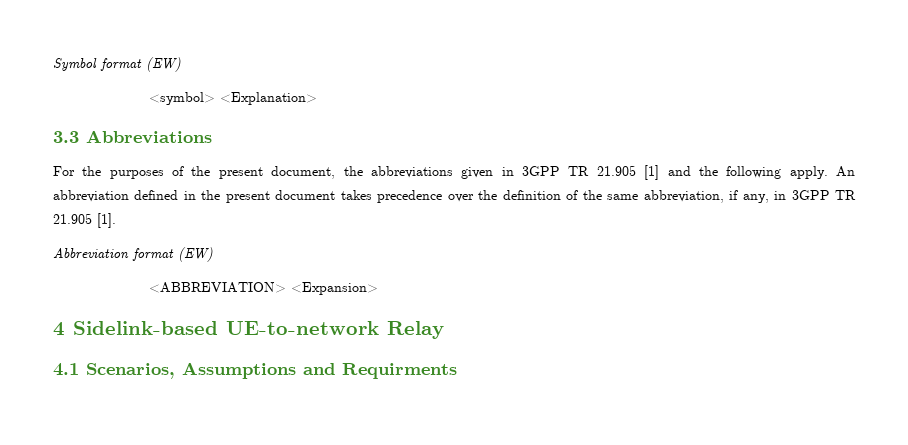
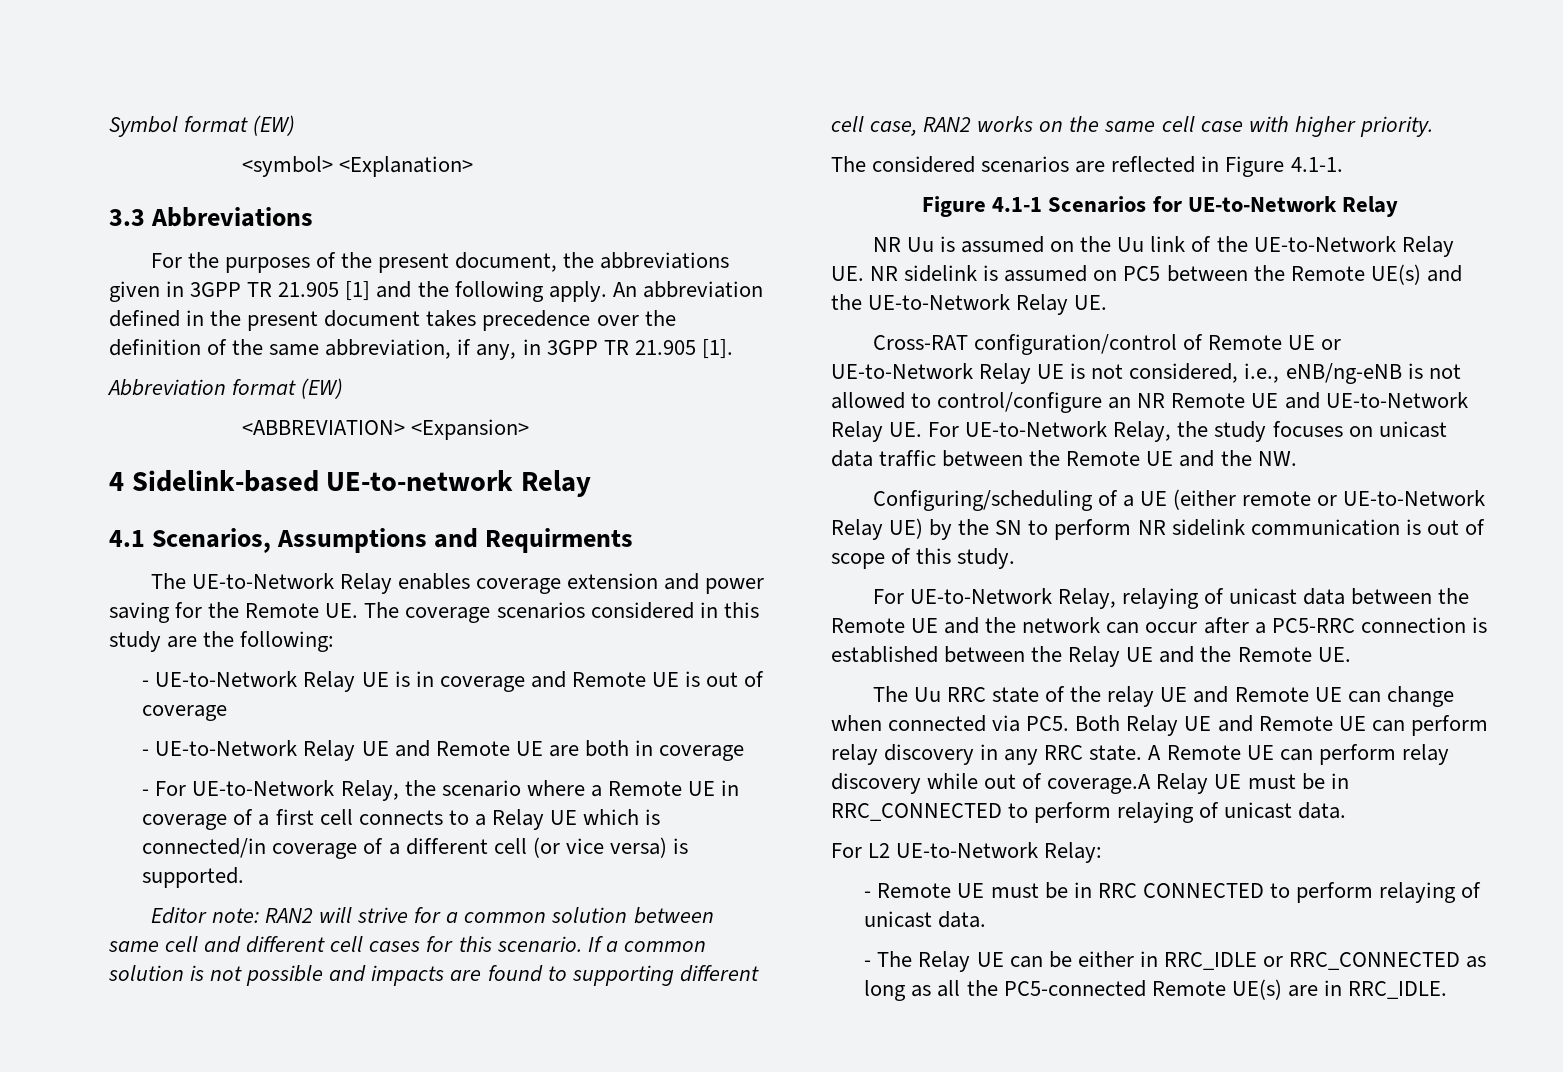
+ The UE-to-Network Relay enables coverage extension and power saving for the Remote UE. The coverage scenarios considered in this study are the following:
+ - UE-to-Network Relay UE is in coverage and Remote UE is out of coverage
+ - UE-to-Network Relay UE and Remote UE are both in coverage
+ - For UE-to-Network Relay, the scenario where a Remote UE in coverage of a first cell connects to a Relay UE which is connected/in coverage of a different cell (or vice versa) is supported.
+ Editor note: RAN2 will strive for a common solution between same cell and different cell cases for this scenario. If a common solution is not possible and impacts are found to supporting different cell case, RAN2 works on the same cell case with higher priority.
+ The considered scenarios are reflected in Figure 4.1-1.
+ Figure 4.1-1 Scenarios for UE-to-Network Relay
+ NR Uu is assumed on the Uu link of the UE-to-Network Relay UE. NR sidelink is assumed on PC5 between the Remote UE(s) and the UE-to-Network Relay UE.
+ Cross-RAT configuration/control of Remote UE or UE-to-Network Relay UE is not considered, i.e., eNB/ng-eNB is not allowed to control/configure an NR Remote UE and UE-to-Network Relay UE. For UE-to-Network Relay, the study focuses on unicast data traffic between the Remote UE and the NW.
+ Configuring/scheduling of a UE (either remote or UE-to-Network Relay UE) by the SN to perform NR sidelink communication is out of scope of this study.
+ For UE-to-Network Relay, relaying of unicast data between the Remote UE and the network can occur after a PC5-RRC connection is established between the Relay UE and the Remote UE.
+ The Uu RRC state of the relay UE and Remote UE can change when connected via PC5. Both Relay UE and Remote UE can perform relay discovery in any RRC state. A Remote UE can perform relay discovery while out of coverage.A Relay UE must be in RRC_CONNECTED to perform relaying of unicast data.
+ For L2 UE-to-Network Relay:
+ - Remote UE must be in RRC CONNECTED to perform relaying of unicast data.
+ - The Relay UE can be either in RRC_IDLE or RRC_CONNECTED as long as all the PC5-connected Remote UE(s) are in RRC_IDLE.

